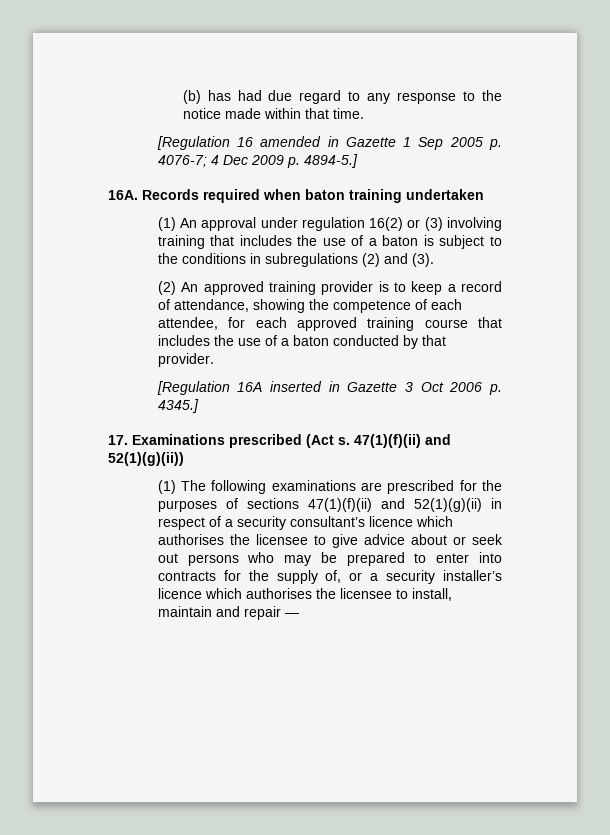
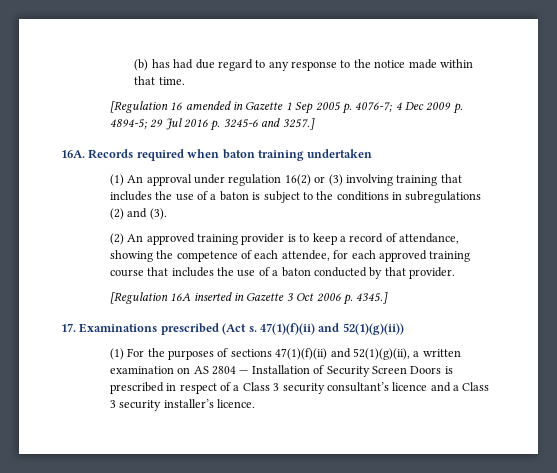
- [Regulation 16 amended in Gazette 1 Sep 2005 p. 4076-7; 4 Dec 2009 p. 4894-5.]
+ [Regulation 16 amended in Gazette 1 Sep 2005 p. 4076-7; 4 Dec 2009 p. 4894-5; 29 Jul 2016 p. 3245-6 and 3257.]
- (1) The following examinations are prescribed for the purposes of sections 47(1)(f)(ii) and 52(1)(g)(ii) in respect of a security consultant’s licence which authorises the licensee to give advice about or seek out persons who may be prepared to enter into contracts for the supply of, or a security installer’s licence which authorises the licensee to install, maintain and repair —
+ (1) For the purposes of sections 47(1)(f)(ii) and 52(1)(g)(ii), a written examination on AS 2804 — Installation of Security Screen Doors is prescribed in respect of a Class 3 security consultant’s licence and a Class 3 security installer’s licence.

